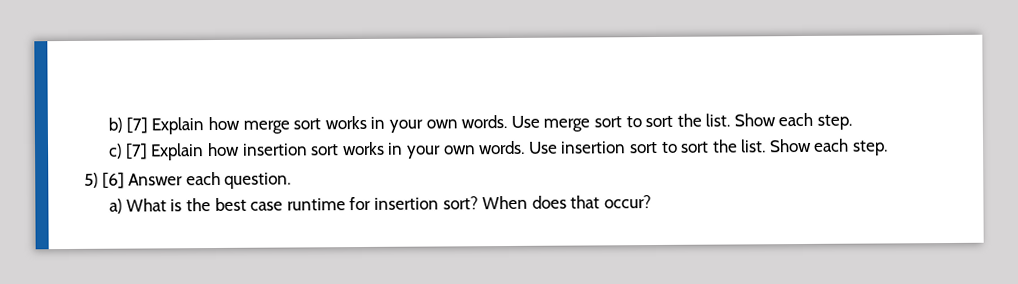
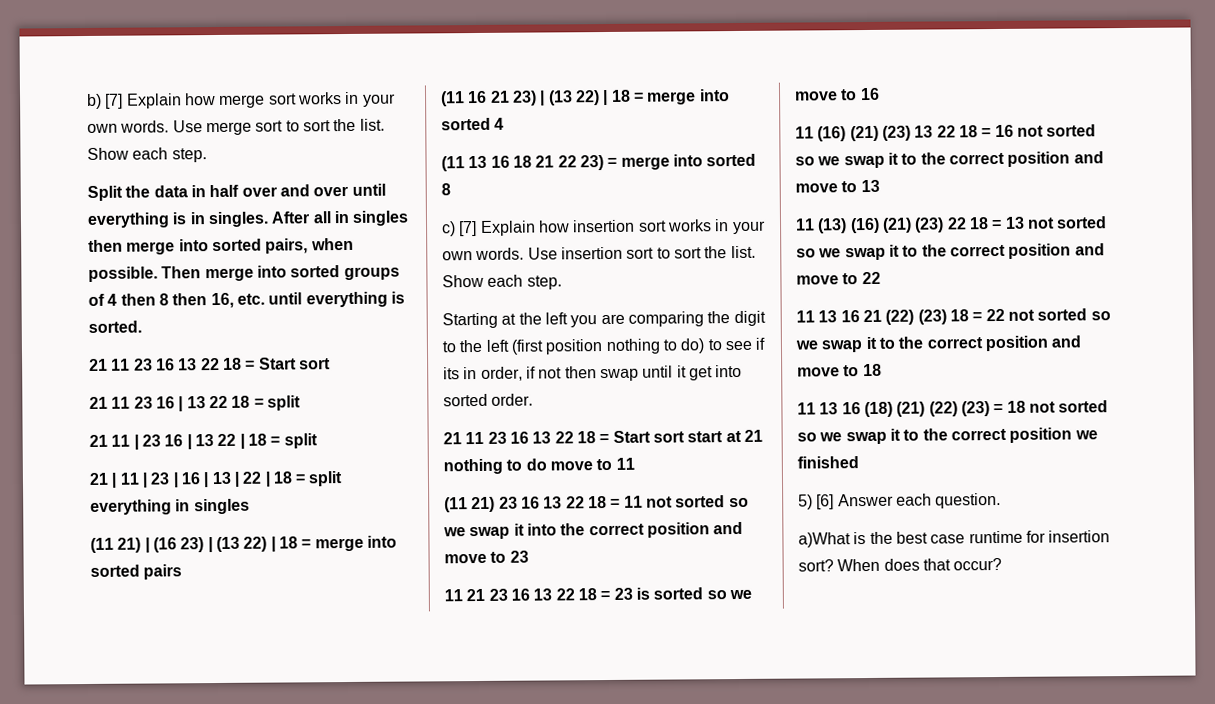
+ Split the data in half over and over until everything is in singles. After all in singles then merge into sorted pairs, when possible. Then merge into sorted groups of 4 then 8 then 16, etc. until everything is sorted.
+ 21 11 23 16 13 22 18 = Start sort
+ 21 11 23 16 | 13 22 18 = split
+ 21 11 | 23 16 | 13 22 | 18 = split
+ 21 | 11 | 23 | 16 | 13 | 22 | 18 = split everything in singles
+ (11 21) | (16 23) | (13 22) | 18 = merge into sorted pairs
+ (11 16 21 23) | (13 22) | 18 = merge into sorted 4
+ (11 13 16 18 21 22 23) = merge into sorted 8
+ Starting at the left you are comparing the digit to the left (first position nothing to do) to see if its in order, if not then swap until it get into sorted order.
+ 21 11 23 16 13 22 18 = Start sort start at 21 nothing to do move to 11
+ (11 21) 23 16 13 22 18 = 11 not sorted so we swap it into the correct position and move to 23
+ 11 21 23 16 13 22 18 = 23 is sorted so we move to 16
+ 11 (16) (21) (23) 13 22 18 = 16 not sorted so we swap it to the correct position and move to 13
+ 11 (13) (16) (21) (23) 22 18 = 13 not sorted so we swap it to the correct position and move to 22
+ 11 13 16 21 (22) (23) 18 = 22 not sorted so we swap it to the correct position and move to 18
+ 11 13 16 (18) (21) (22) (23) = 18 not sorted so we swap it to the correct position we finished
- a) What is the best case runtime for insertion sort?
+ a)What is the best case runtime for insertion sort?

